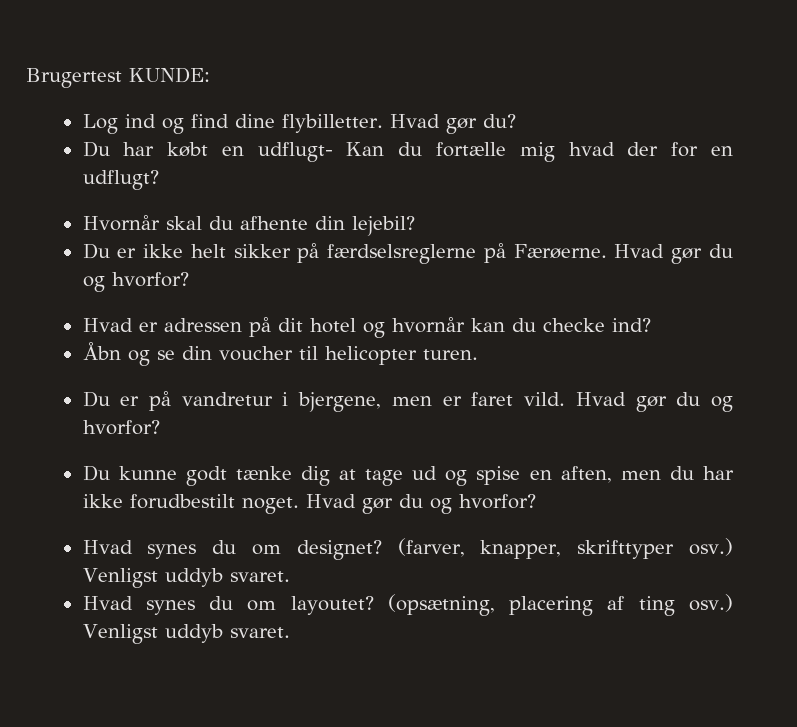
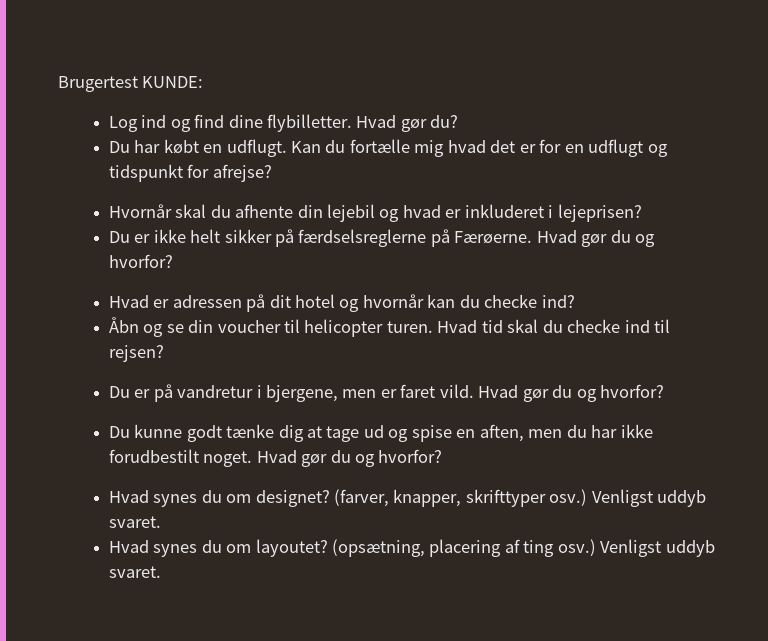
- Du har købt en udflugt- Kan du fortælle mig hvad der for en udflugt?
+ Du har købt en udflugt. Kan du fortælle mig hvad det er for en udflugt og tidspunkt for afrejse?
- Hvornår skal du afhente din lejebil?
+ Hvornår skal du afhente din lejebil og hvad er inkluderet i lejeprisen?
+ Hvad tid skal du checke ind til rejsen?

